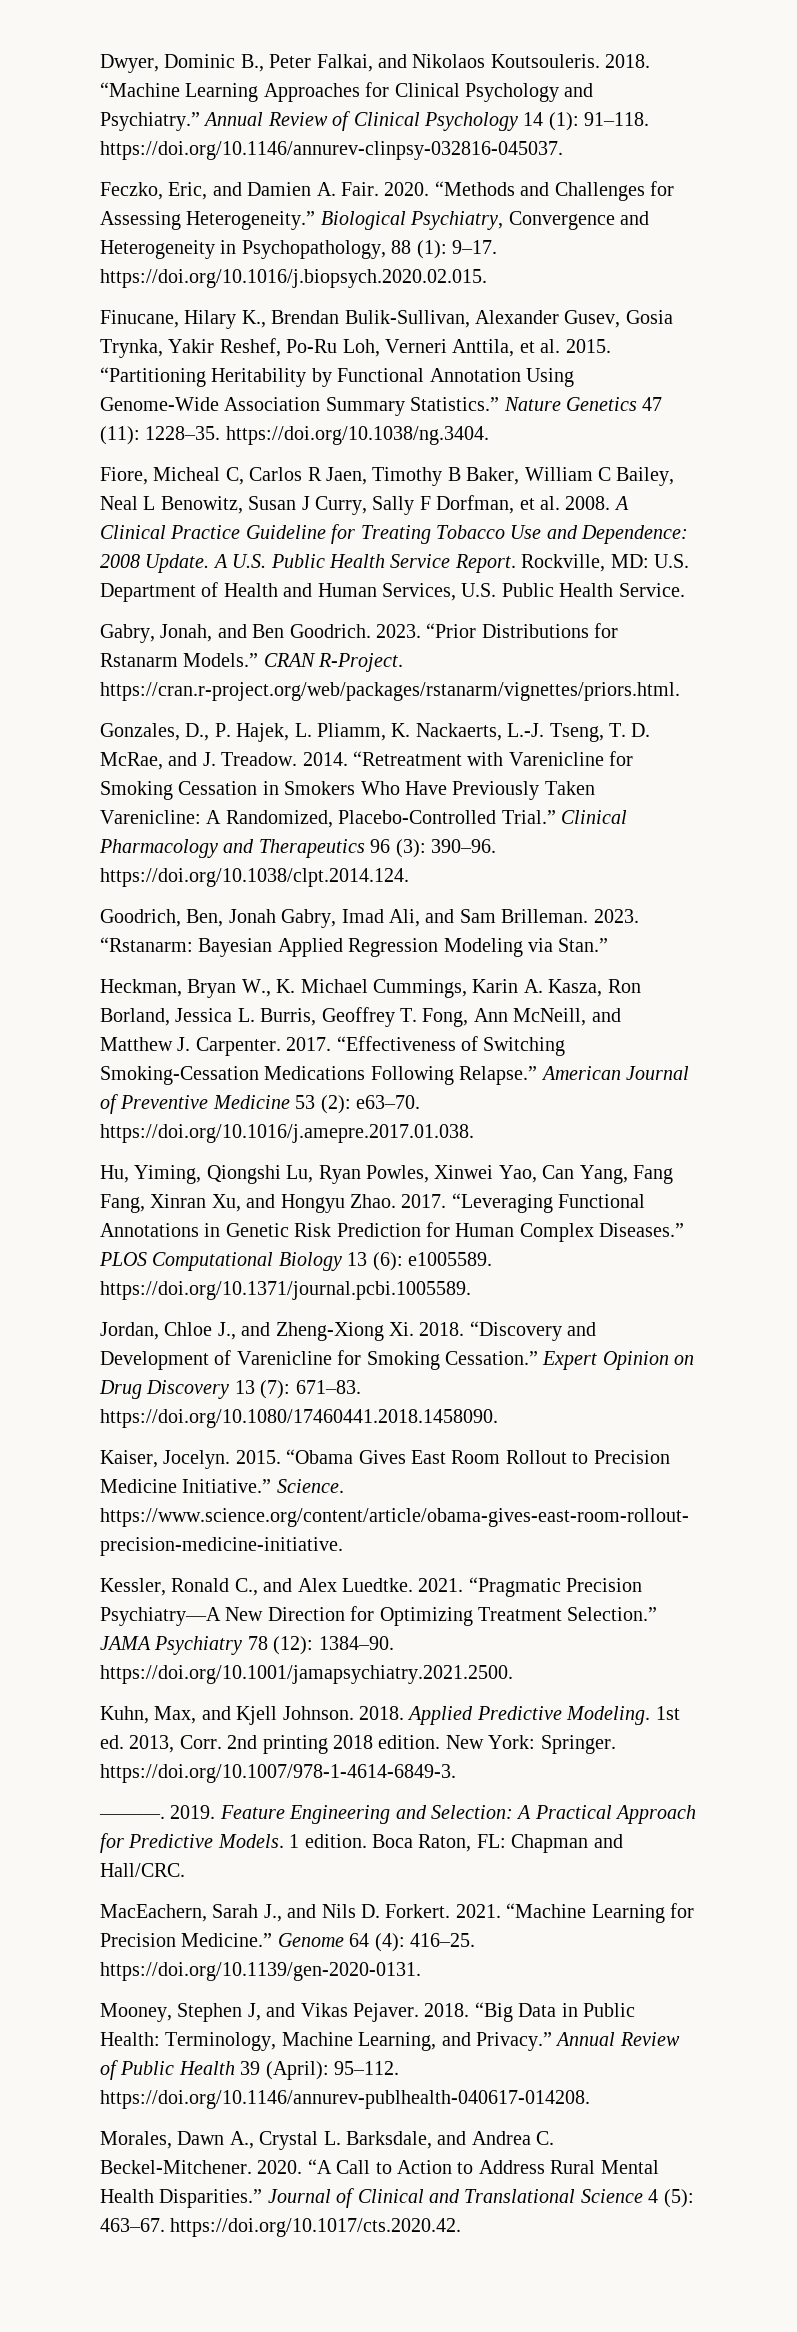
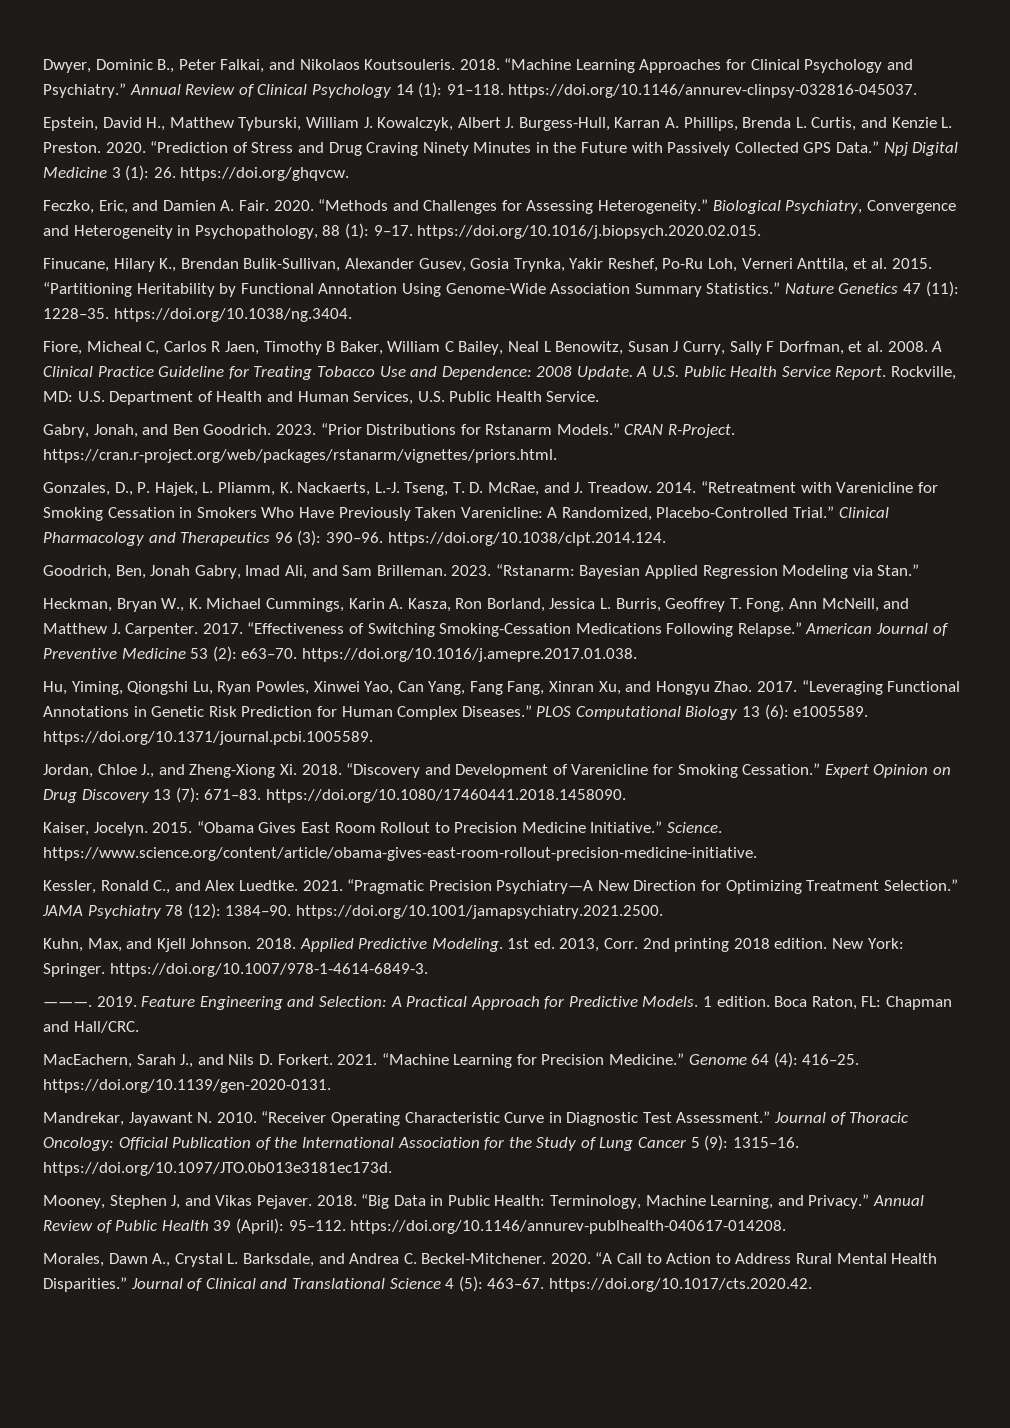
+ Epstein, David H., Matthew Tyburski, William J. Kowalczyk, Albert J. Burgess-Hull, Karran A. Phillips, Brenda L. Curtis, and Kenzie L. Preston. 2020. “Prediction of Stress and Drug Craving Ninety Minutes in the Future with Passively Collected GPS Data.” Npj Digital Medicine 3 (1): 26. https://doi.org/ghqvcw.
+ Mandrekar, Jayawant N. 2010. “Receiver Operating Characteristic Curve in Diagnostic Test Assessment.” Journal of Thoracic Oncology: Official Publication of the International Association for the Study of Lung Cancer 5 (9): 1315–16. https://doi.org/10.1097/JTO.0b013e3181ec173d.

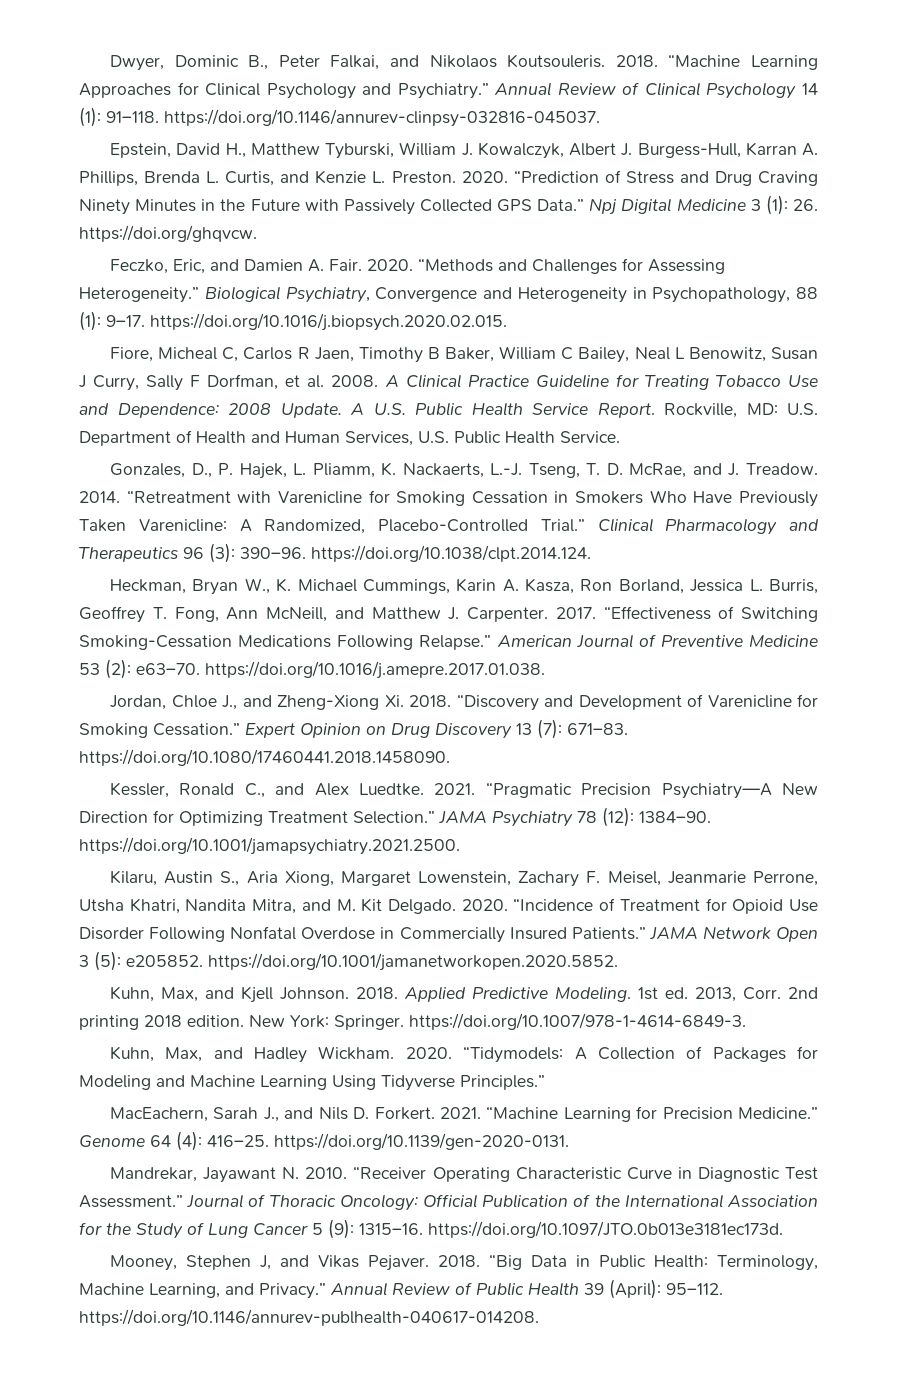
- Finucane, Hilary K., Brendan Bulik-Sullivan, Alexander Gusev, Gosia Trynka, Yakir Reshef, Po-Ru Loh, Verneri Anttila, et al. 2015. “Partitioning Heritability by Functional Annotation Using Genome-Wide Association Summary Statistics.” Nature Genetics 47 (11): 1228–35. https://doi.org/10.1038/ng.3404.
- Gabry, Jonah, and Ben Goodrich. 2023. “Prior Distributions for Rstanarm Models.” CRAN R-Project. https://cran.r-project.org/web/packages/rstanarm/vignettes/priors.html.
- Goodrich, Ben, Jonah Gabry, Imad Ali, and Sam Brilleman. 2023. “Rstanarm: Bayesian Applied Regression Modeling via Stan.”
- Hu, Yiming, Qiongshi Lu, Ryan Powles, Xinwei Yao, Can Yang, Fang Fang, Xinran Xu, and Hongyu Zhao. 2017. “Leveraging Functional Annotations in Genetic Risk Prediction for Human Complex Diseases.” PLOS Computational Biology 13 (6): e1005589. https://doi.org/10.1371/journal.pcbi.1005589.
- Kaiser, Jocelyn. 2015. “Obama Gives East Room Rollout to Precision Medicine Initiative.” Science. https://www.science.org/content/article/obama-gives-east-room-rollout-precision-medicine-initiative.
+ Kilaru, Austin S., Aria Xiong, Margaret Lowenstein, Zachary F. Meisel, Jeanmarie Perrone, Utsha Khatri, Nandita Mitra, and M. Kit Delgado. 2020. “Incidence of Treatment for Opioid Use Disorder Following Nonfatal Overdose in Commercially Insured Patients.” JAMA Network Open 3 (5): e205852. https://doi.org/10.1001/jamanetworkopen.2020.5852.
- ———. 2019. Feature Engineering and Selection: A Practical Approach for Predictive Models. 1 edition. Boca Raton, FL: Chapman and Hall/CRC.
+ Kuhn, Max, and Hadley Wickham. 2020. “Tidymodels: A Collection of Packages for Modeling and Machine Learning Using Tidyverse Principles.”
- Morales, Dawn A., Crystal L. Barksdale, and Andrea C. Beckel-Mitchener. 2020. “A Call to Action to Address Rural Mental Health Disparities.” Journal of Clinical and Translational Science 4 (5): 463–67. https://doi.org/10.1017/cts.2020.42.

